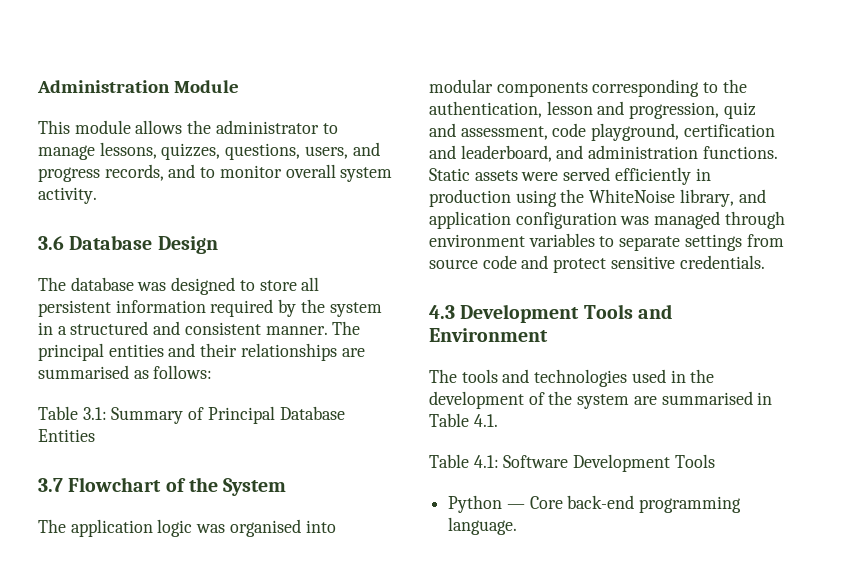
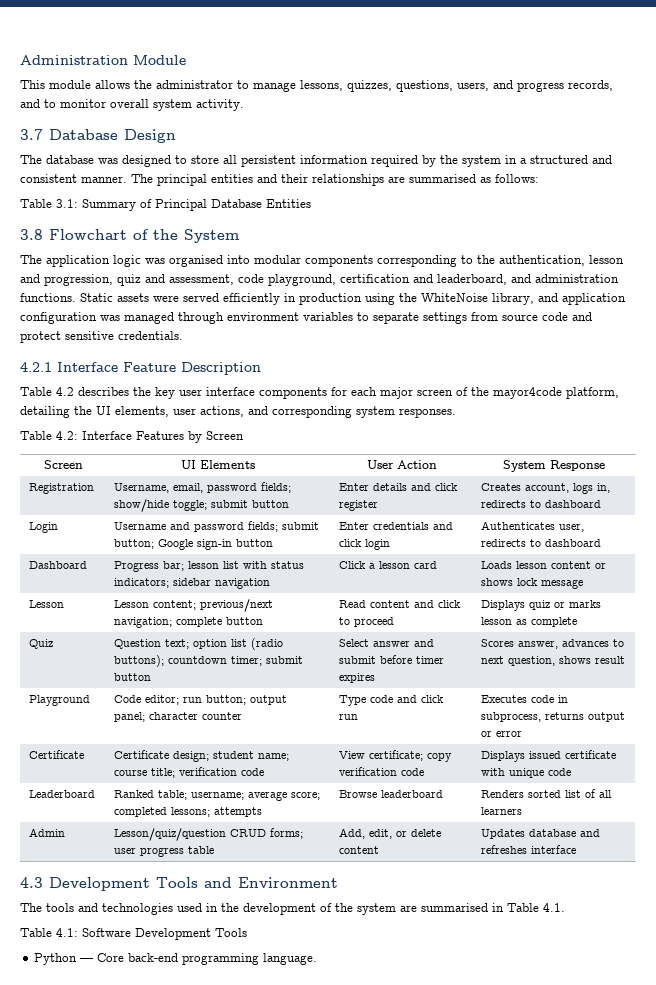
- 3.6 Database Design
+ 3.7 Database Design
- 3.7 Flowchart of the System
+ 3.8 Flowchart of the System
+ 4.2.1 Interface Feature Description
+ Table 4.2 describes the key user interface components for each major screen of the mayor4code platform, detailing the UI elements, user actions, and corresponding system responses.
+ Table 4.2: Interface Features by Screen
+ Screen | UI Elements | User Action | System Response
+ Registration | Username, email, password fields; show/hide toggle; submit button | Enter details and click register | Creates account, logs in, redirects to dashboard
+ Login | Username and password fields; submit button; Google sign-in button | Enter credentials and click login | Authenticates user, redirects to dashboard
+ Dashboard | Progress bar; lesson list with status indicators; sidebar navigation | Click a lesson card | Loads lesson content or shows lock message
+ Lesson | Lesson content; previous/next navigation; complete button | Read content and click to proceed | Displays quiz or marks lesson as complete
+ Quiz | Question text; option list (radio buttons); countdown timer; submit button | Select answer and submit before timer expires | Scores answer, advances to next question, shows result
+ Playground | Code editor; run button; output panel; character counter | Type code and click run | Executes code in subprocess, returns output or error
+ Certificate | Certificate design; student name; course title; verification code | View certificate; copy verification code | Displays issued certificate with unique code
+ Leaderboard | Ranked table; username; average score; completed lessons; attempts | Browse leaderboard | Renders sorted list of all learners
+ Admin | Lesson/quiz/question CRUD forms; user progress table | Add, edit, or delete content | Updates database and refreshes interface

